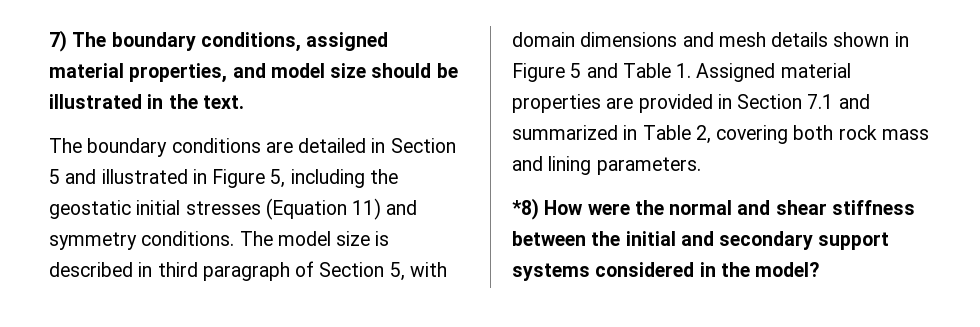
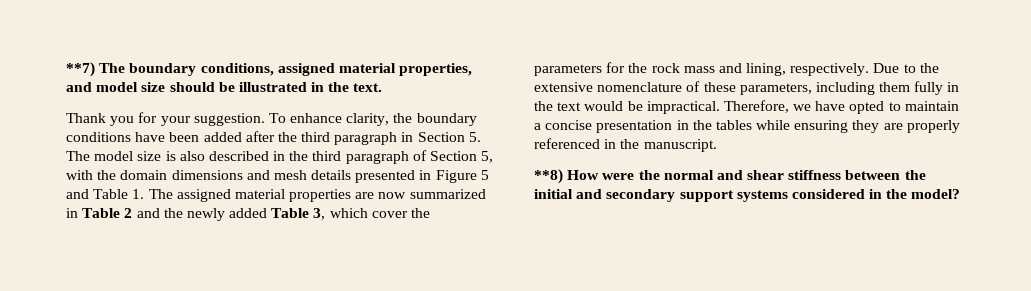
- 7) The boundary conditions, assigned material properties, and model size should be illustrated in the text.
+ **7) The boundary conditions, assigned material properties, and model size should be illustrated in the text.
- The boundary conditions are detailed in Section 5 and illustrated in Figure 5, including the geostatic initial stresses (Equation 11) and symmetry conditions. The model size is described in third paragraph of Section 5, with domain dimensions and mesh details shown in Figure 5 and Table 1. Assigned material properties are provided in Section 7.1 and summarized in Table 2, covering both rock mass and lining parameters.
- *8) How were the normal and shear stiffness between the initial and secondary support systems considered in the model?
+ Thank you for your suggestion. To enhance clarity, the boundary conditions have been added after the third paragraph in Section 5. The model size is also described in the third paragraph of Section 5, with the domain dimensions and mesh details presented in Figure 5 and Table 1. The assigned material properties are now summarized in Table 2 and the newly added Table 3, which cover the parameters for the rock mass and lining, respectively. Due to the extensive nomenclature of these parameters, including them fully in the text would be impractical. Therefore, we have opted to maintain a concise presentation in the tables while ensuring they are properly referenced in the manuscript.
+ **8) How were the normal and shear stiffness between the initial and secondary support systems considered in the model?

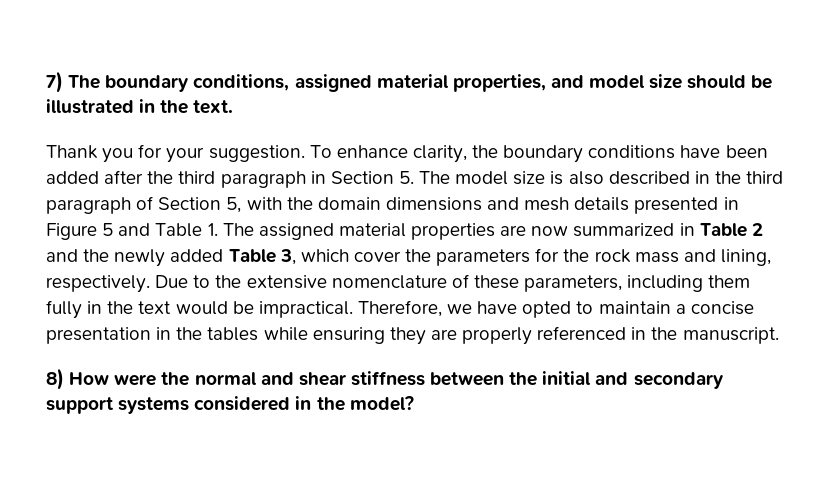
- **7) The boundary conditions, assigned material properties, and model size should be illustrated in the text.
+ 7) The boundary conditions, assigned material properties, and model size should be illustrated in the text.
- **8) How were the normal and shear stiffness between the initial and secondary support systems considered in the model?
+ 8) How were the normal and shear stiffness between the initial and secondary support systems considered in the model?

